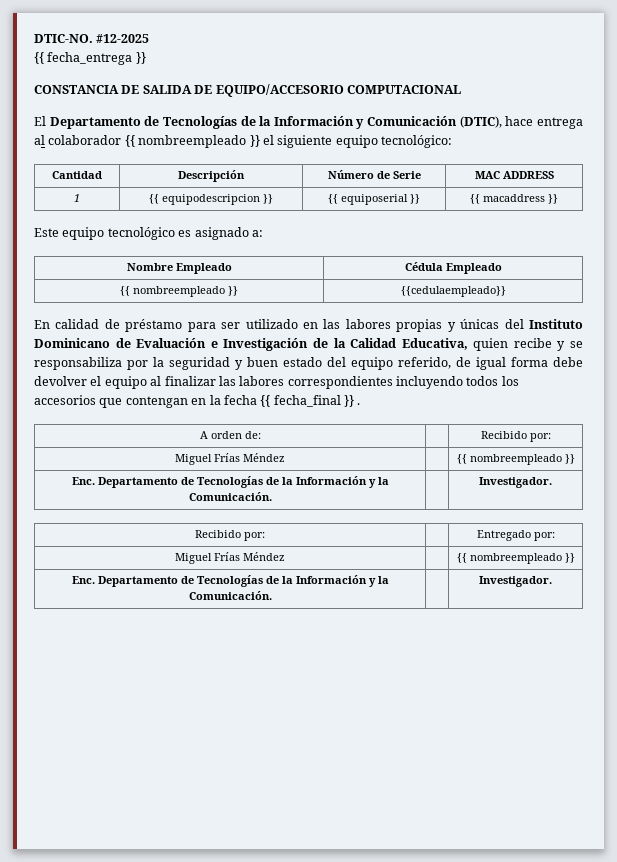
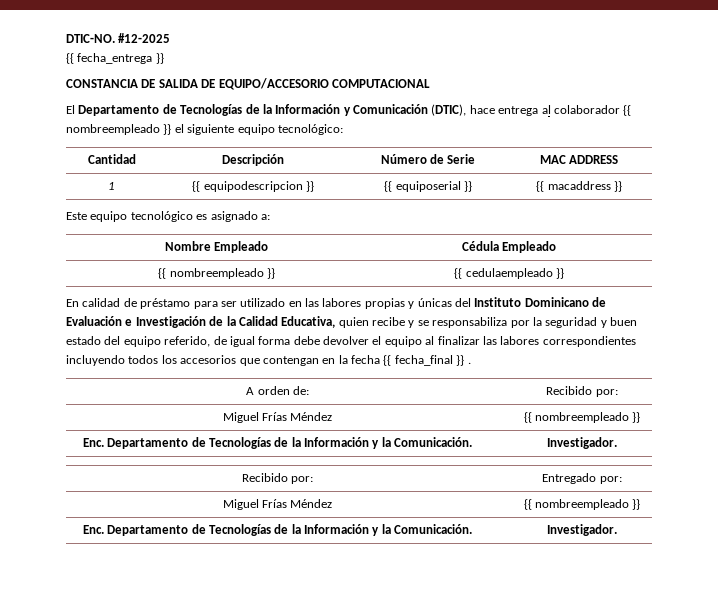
- {{ nombreempleado }} | {{cedulaempleado}}
+ {{ nombreempleado }} | {{ cedulaempleado }}

